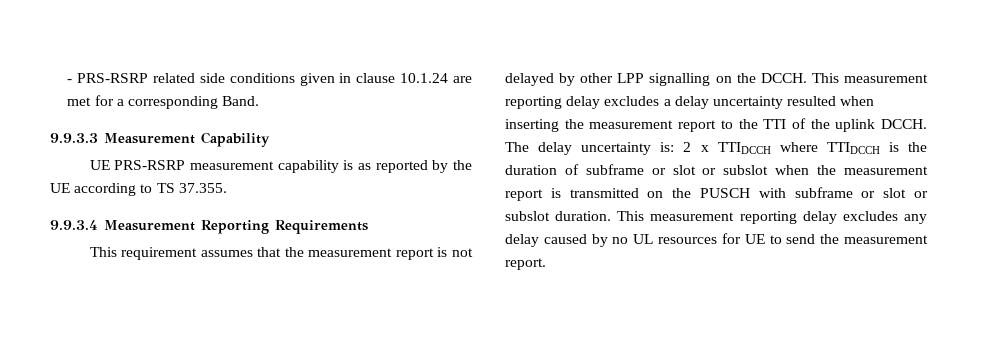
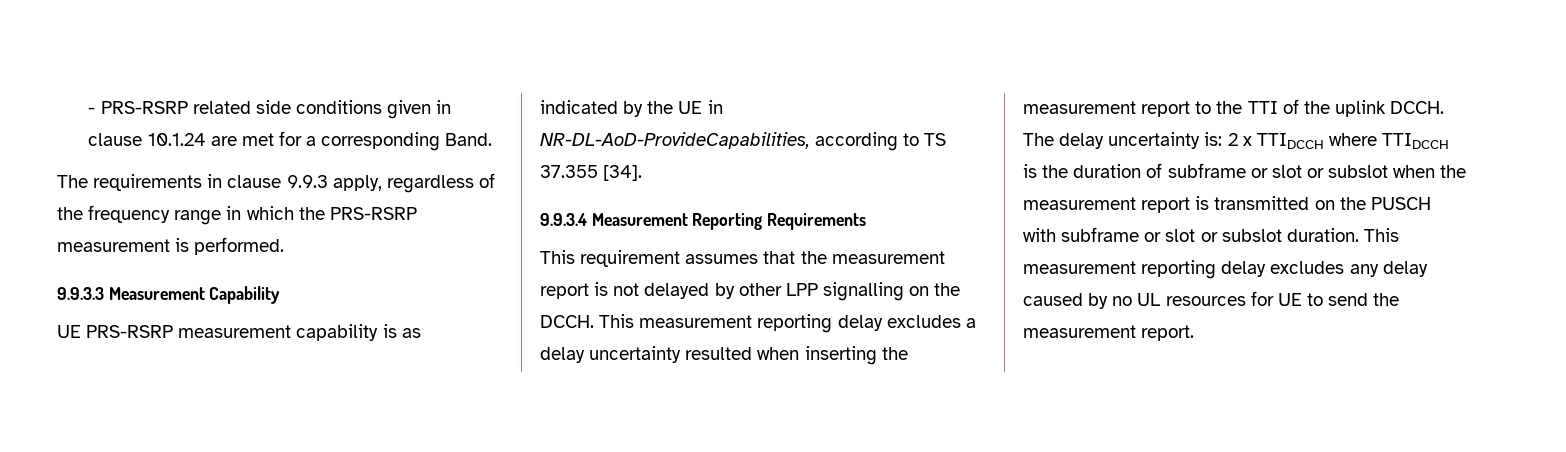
+ The requirements in clause 9.9.3 apply, regardless of the frequency range in which the PRS-RSRP measurement is performed.
- UE PRS-RSRP measurement capability is as reported by the UE according to TS 37.355.
+ UE PRS-RSRP measurement capability is as indicated by the UE in NR-DL-AoD-ProvideCapabilities, according to TS 37.355 [34].

